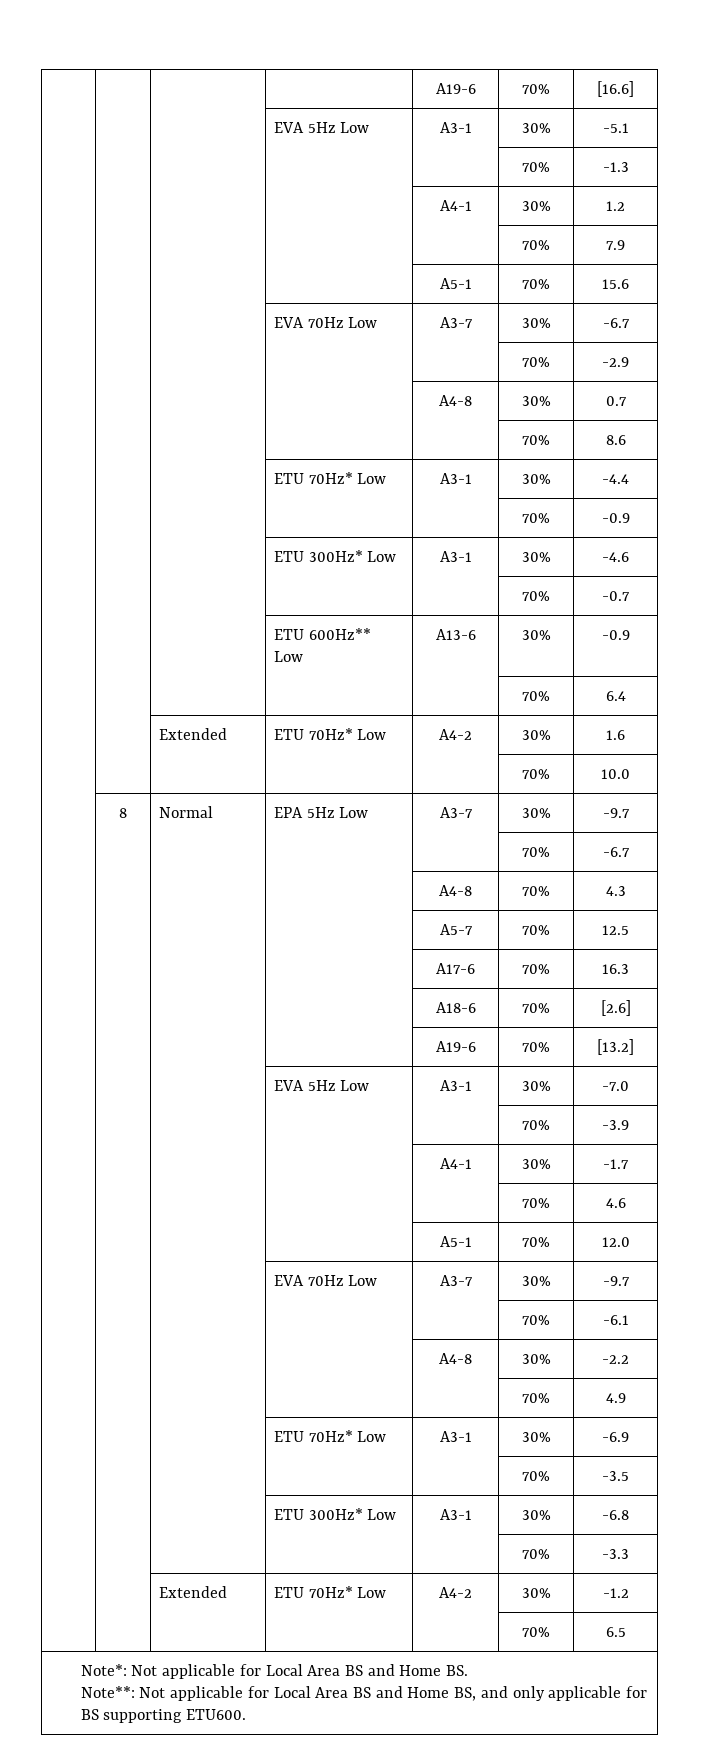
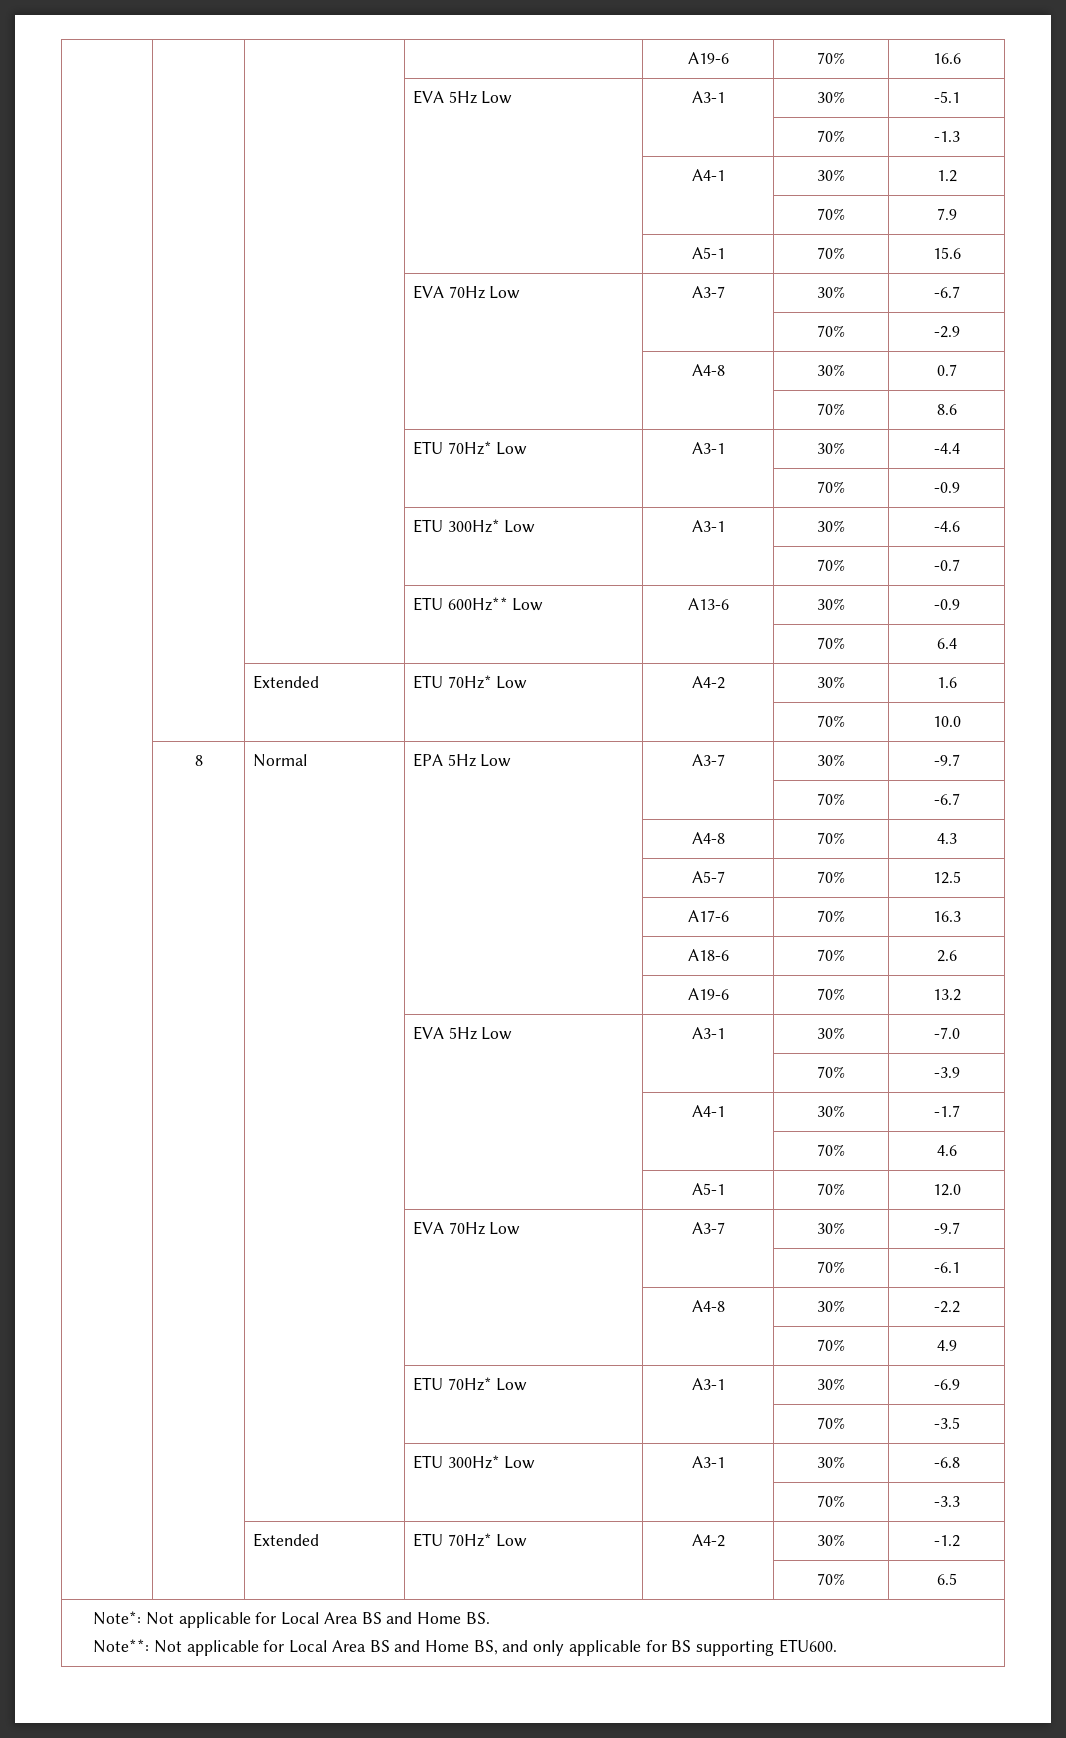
- | | | | A19-6 | 70% | [16.6]
+ | | | | A19-6 | 70% | 16.6
- | | | | A18-6 | 70% | [2.6]
- | | | | A19-6 | 70% | [13.2]
+ | | | | A18-6 | 70% | 2.6
+ | | | | A19-6 | 70% | 13.2

